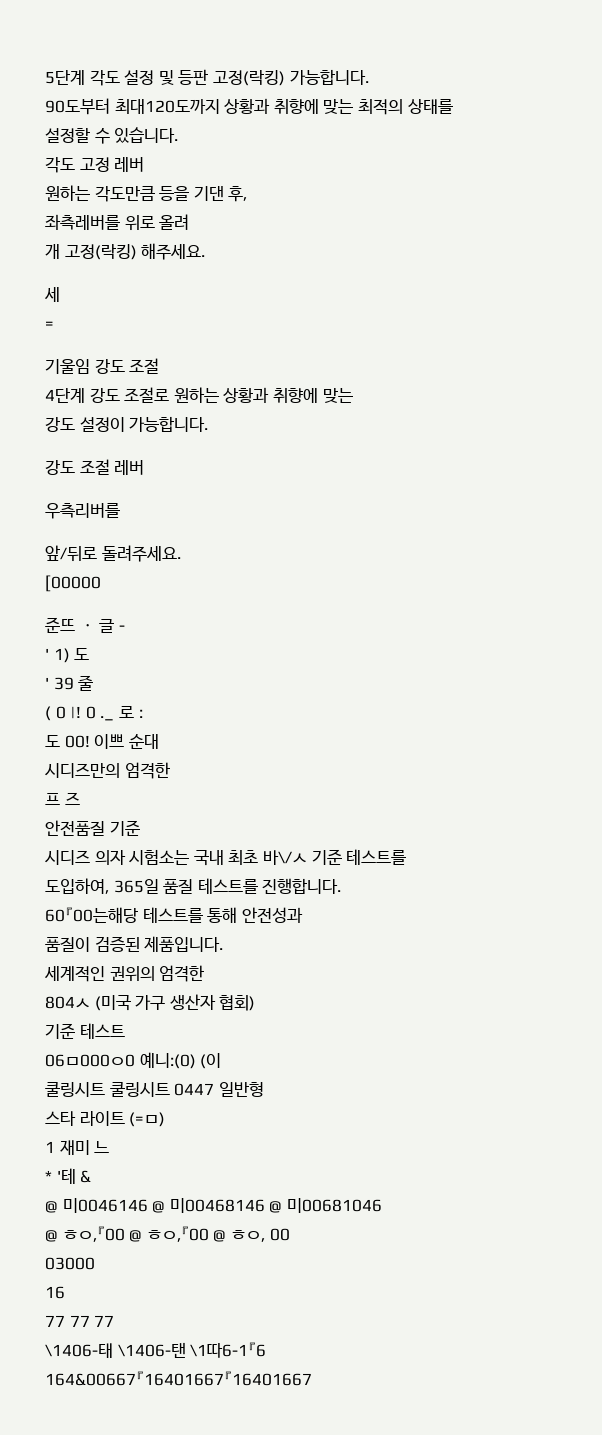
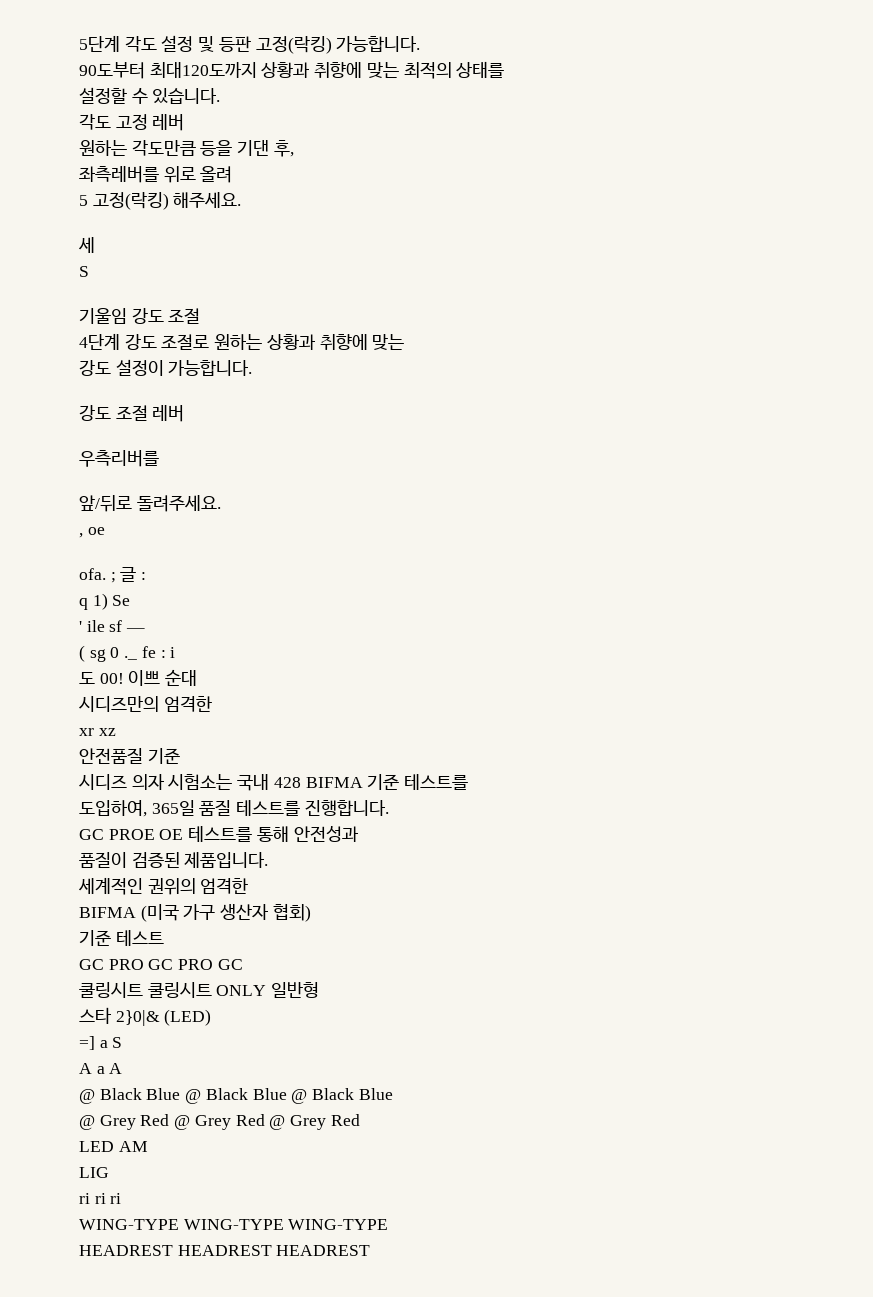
- 개 고정(락킹) 해주세요.
+ 5 고정(락킹) 해주세요.
  세
- =
+ S
- [00000
- 준뜨 ㆍ 글 -
- ' 1) 도
- ' 39 줄
+ , oe
+ ofa. ; 글 :
+ q 1) Se
+ ' ile sf —
- ( 0 |! 0 ._ 로 :
+ ( sg 0 ._ fe : i
- 프 즈
+ xr xz
- 시디즈 의자 시험소는 국내 최초 바\/ㅅ 기준 테스트를
+ 시디즈 의자 시험소는 국내 428 BIFMA 기준 테스트를
- 60『00는해당 테스트를 통해 안전성과
+ GC PROE OE 테스트를 통해 안전성과
- 804ㅅ (미국 가구 생산자 협회)
+ BIFMA (미국 가구 생산자 협회)
- 06ㅁ000ㅇ0 예니:(0) (이
+ GC PRO GC PRO GC
- 쿨링시트 쿨링시트 0447 일반형
+ 쿨링시트 쿨링시트 ONLY 일반형
- 스타 라이트 (=ㅁ)
- 1 재미 느
- * '테 &
- @ 미0046146 @ 미00468146 @ 미00681046
- @ ㅎㅇ,『00 @ ㅎㅇ,『00 @ ㅎㅇ, 00
- 03000
- 16
- 77 77 77
- \1406-태 \1406-탠 \1따6-1『6
- 164&00667『16401667『16401667
+ 스타 2}0|& (LED)
+ =] a S
+ A a A
+ @ Black Blue @ Black Blue @ Black Blue
+ @ Grey Red @ Grey Red @ Grey Red
+ LED AM
+ LIG
+ ri ri ri
+ WING-TYPE WING-TYPE WING-TYPE
+ HEADREST HEADREST HEADREST

